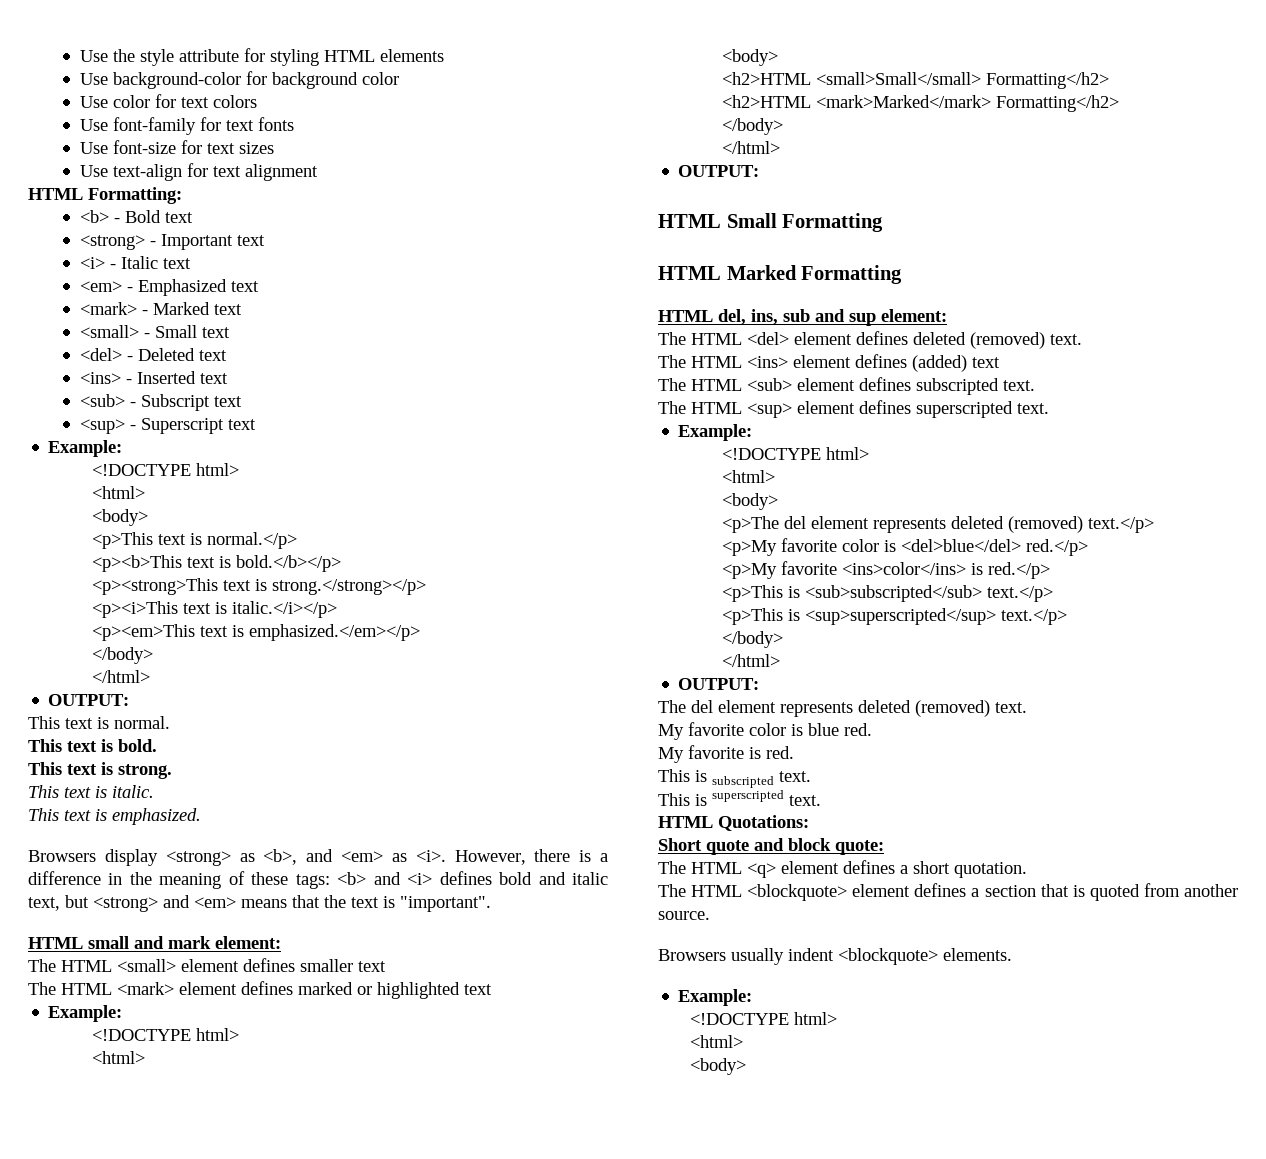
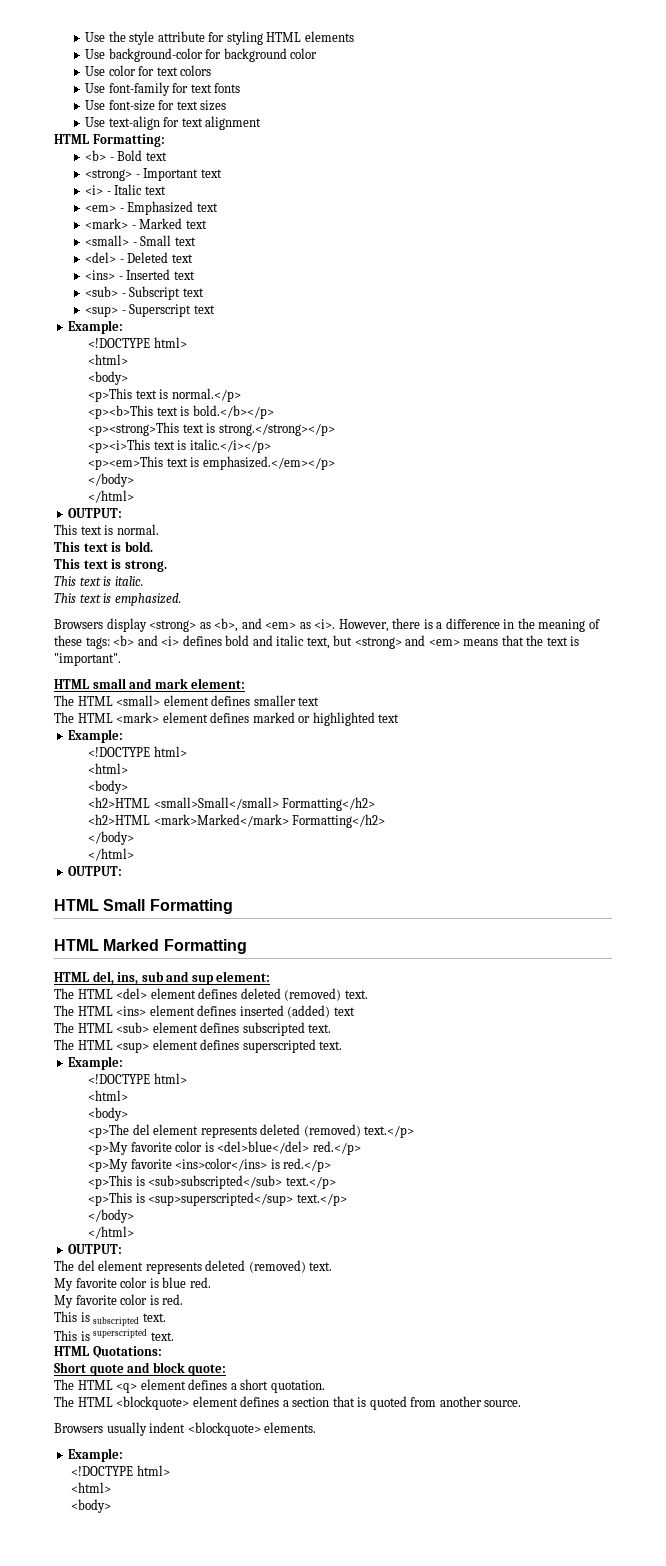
- The HTML <ins> element defines (added) text
+ The HTML <ins> element defines inserted (added) text
- My favorite is red.
+ My favorite color is red.

